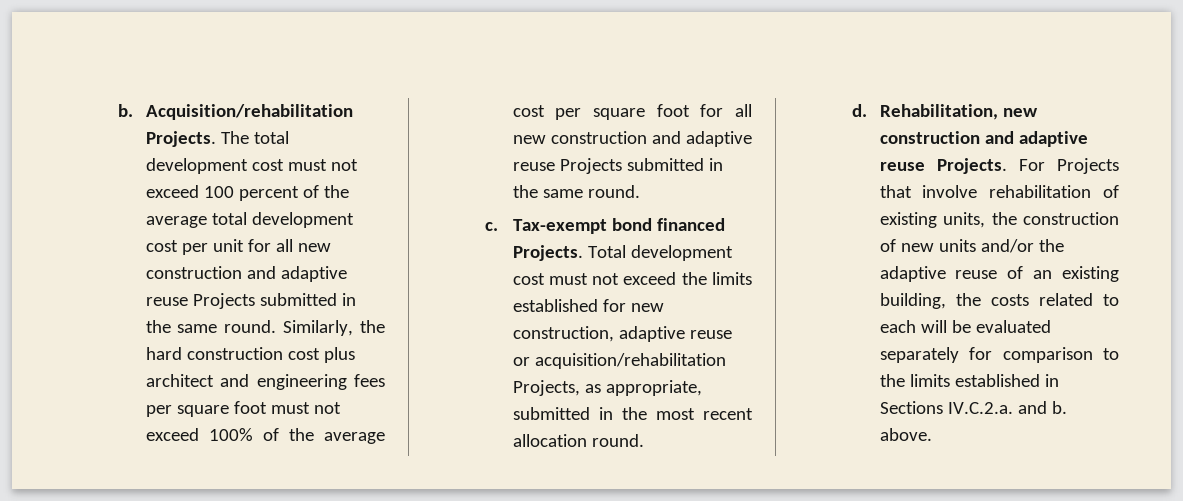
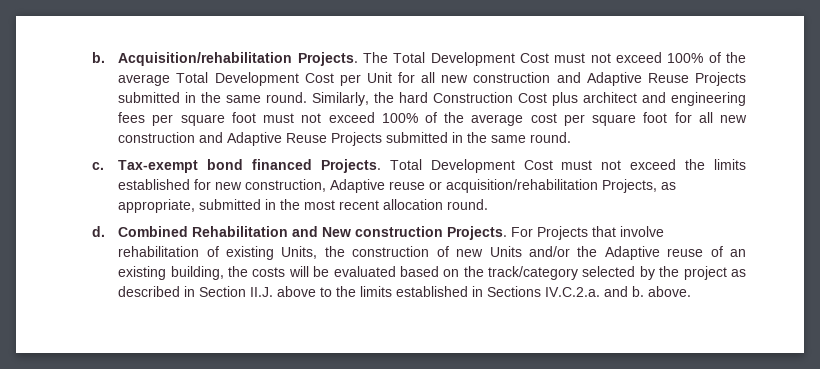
- The total development cost must not exceed 100 percent of the average total development cost per unit for all new construction and adaptive reuse Projects submitted in the same round.
+ The Total Development Cost must not exceed 100% of the average Total Development Cost per Unit for all new construction and Adaptive Reuse Projects submitted in the same round.
- Similarly, the hard construction cost plus architect and engineering fees per square foot must not exceed 100% of the average cost per square foot for all new construction and adaptive reuse Projects submitted in the same round.
+ Similarly, the hard Construction Cost plus architect and engineering fees per square foot must not exceed 100% of the average cost per square foot for all new construction and Adaptive Reuse Projects submitted in the same round.
- Total development cost must not exceed the limits established for new construction, adaptive reuse or acquisition/rehabilitation Projects, as appropriate, submitted in the most recent allocation round.
+ Total Development Cost must not exceed the limits established for new construction, Adaptive reuse or acquisition/rehabilitation Projects, as appropriate, submitted in the most recent allocation round.
- Rehabilitation, new construction and adaptive reuse Projects.
+ Combined Rehabilitation and New construction Projects.
- For Projects that involve rehabilitation of existing units, the construction of new units and/or the adaptive reuse of an existing building, the costs related to each will be evaluated separately for comparison to the limits established in Sections IV.C.2.a. and b. above.
+ For Projects that involve rehabilitation of existing Units, the construction of new Units and/or the Adaptive reuse of an existing building, the costs will be evaluated based on the track/category selected by the project as described in Section II.J. above to the limits established in Sections IV.C.2.a. and b. above.

